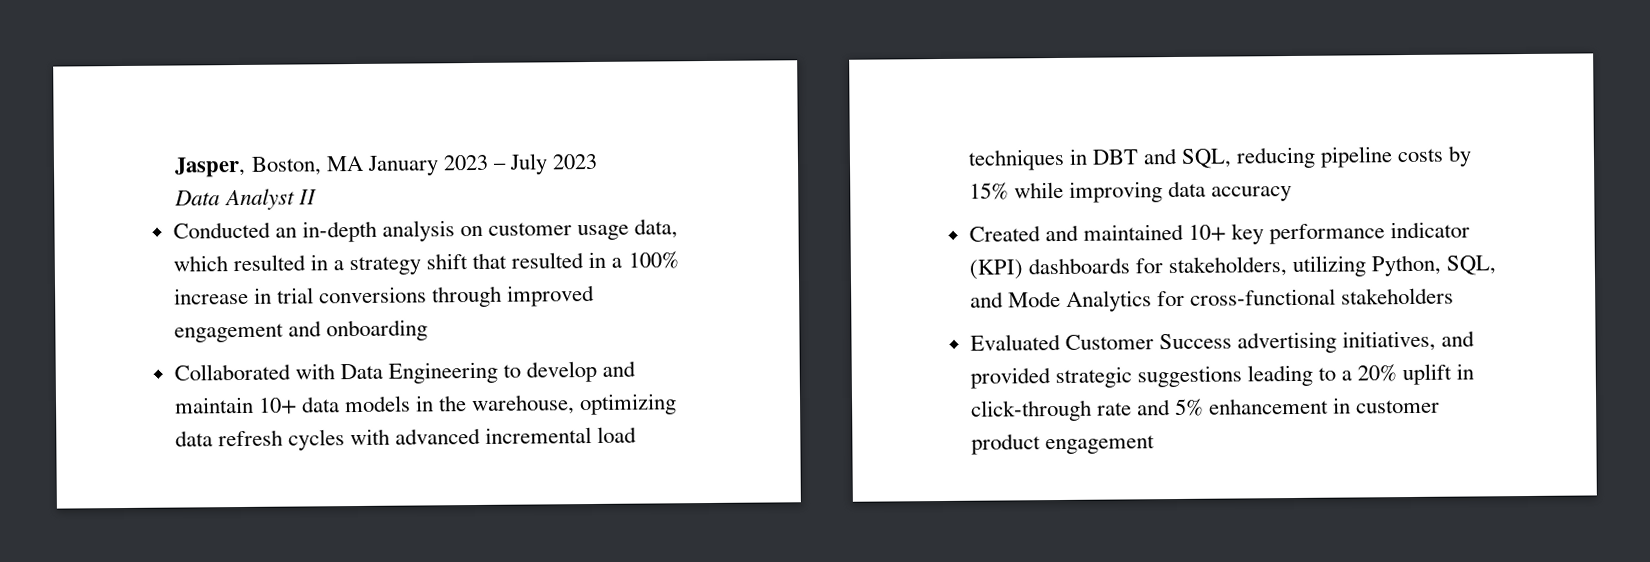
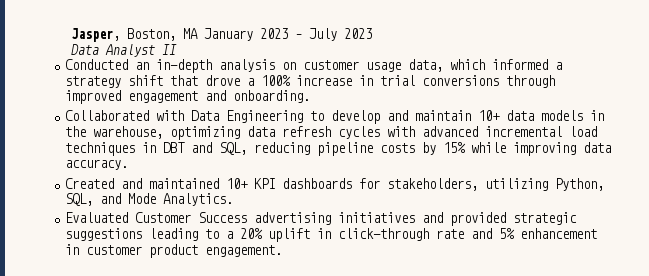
- Conducted an in-depth analysis on customer usage data, which resulted in a strategy shift that resulted in a 100% increase in trial conversions through improved engagement and onboarding
+ Conducted an in-depth analysis on customer usage data, which informed a strategy shift that drove a 100% increase in trial conversions through improved engagement and onboarding.
- Collaborated with Data Engineering to develop and maintain 10+ data models in the warehouse, optimizing data refresh cycles with advanced incremental load techniques in DBT and SQL, reducing pipeline costs by 15% while improving data accuracy
+ Collaborated with Data Engineering to develop and maintain 10+ data models in the warehouse, optimizing data refresh cycles with advanced incremental load techniques in DBT and SQL, reducing pipeline costs by 15% while improving data accuracy.
- Created and maintained 10+ key performance indicator (KPI) dashboards for stakeholders, utilizing Python, SQL, and Mode Analytics for cross-functional stakeholders
+ Created and maintained 10+ KPI dashboards for stakeholders, utilizing Python, SQL, and Mode Analytics.
- Evaluated Customer Success advertising initiatives, and provided strategic suggestions leading to a 20% uplift in click-through rate and 5% enhancement in customer product engagement
+ Evaluated Customer Success advertising initiatives and provided strategic suggestions leading to a 20% uplift in click-through rate and 5% enhancement in customer product engagement.

